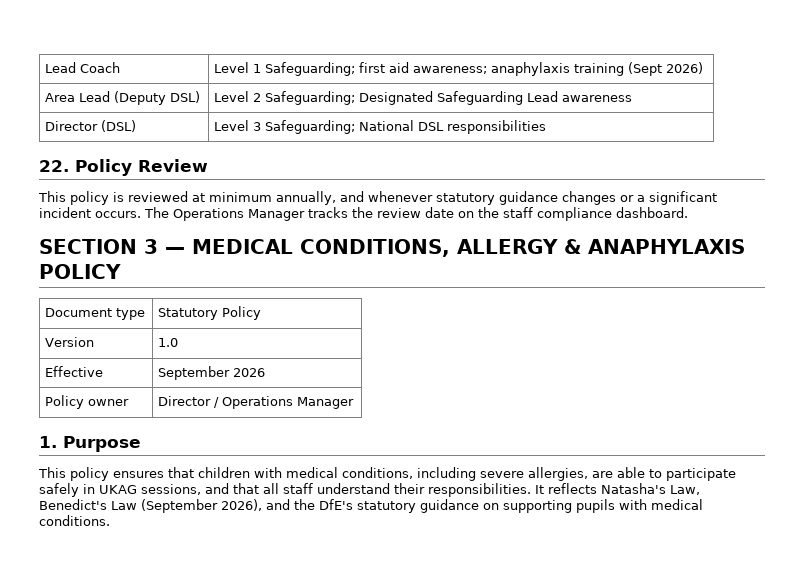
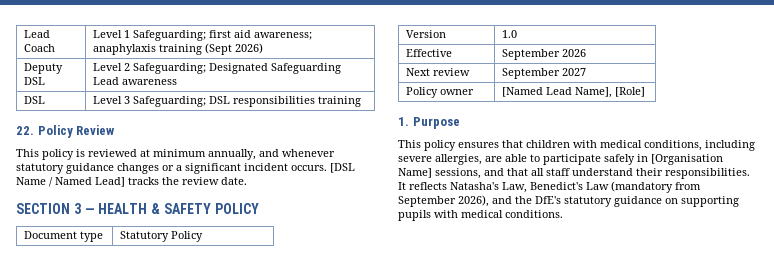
- Area Lead (Deputy DSL) | Level 2 Safeguarding; Designated Safeguarding Lead awareness
+ Deputy DSL | Level 2 Safeguarding; Designated Safeguarding Lead awareness
- Director (DSL) | Level 3 Safeguarding; National DSL responsibilities
+ DSL | Level 3 Safeguarding; DSL responsibilities training
- The Operations Manager tracks the review date on the staff compliance dashboard.
- SECTION 3 — MEDICAL CONDITIONS, ALLERGY & ANAPHYLAXIS POLICY
+ [DSL Name / Named Lead] tracks the review date.
+ SECTION 3 — HEALTH & SAFETY POLICY
- Policy owner | Director / Operations Manager
+ Next review | September 2027
+ Policy owner | [Named Lead Name], [Role]
- This policy ensures that children with medical conditions, including severe allergies, are able to participate safely in UKAG sessions, and that all staff understand their responsibilities.
+ This policy ensures that children with medical conditions, including severe allergies, are able to participate safely in [Organisation Name] sessions, and that all staff understand their responsibilities.
- It reflects Natasha's Law, Benedict's Law (September 2026), and the DfE's statutory guidance on supporting pupils with medical conditions.
+ It reflects Natasha's Law, Benedict's Law (mandatory from September 2026), and the DfE's statutory guidance on supporting pupils with medical conditions.

